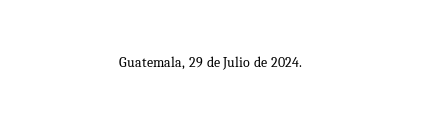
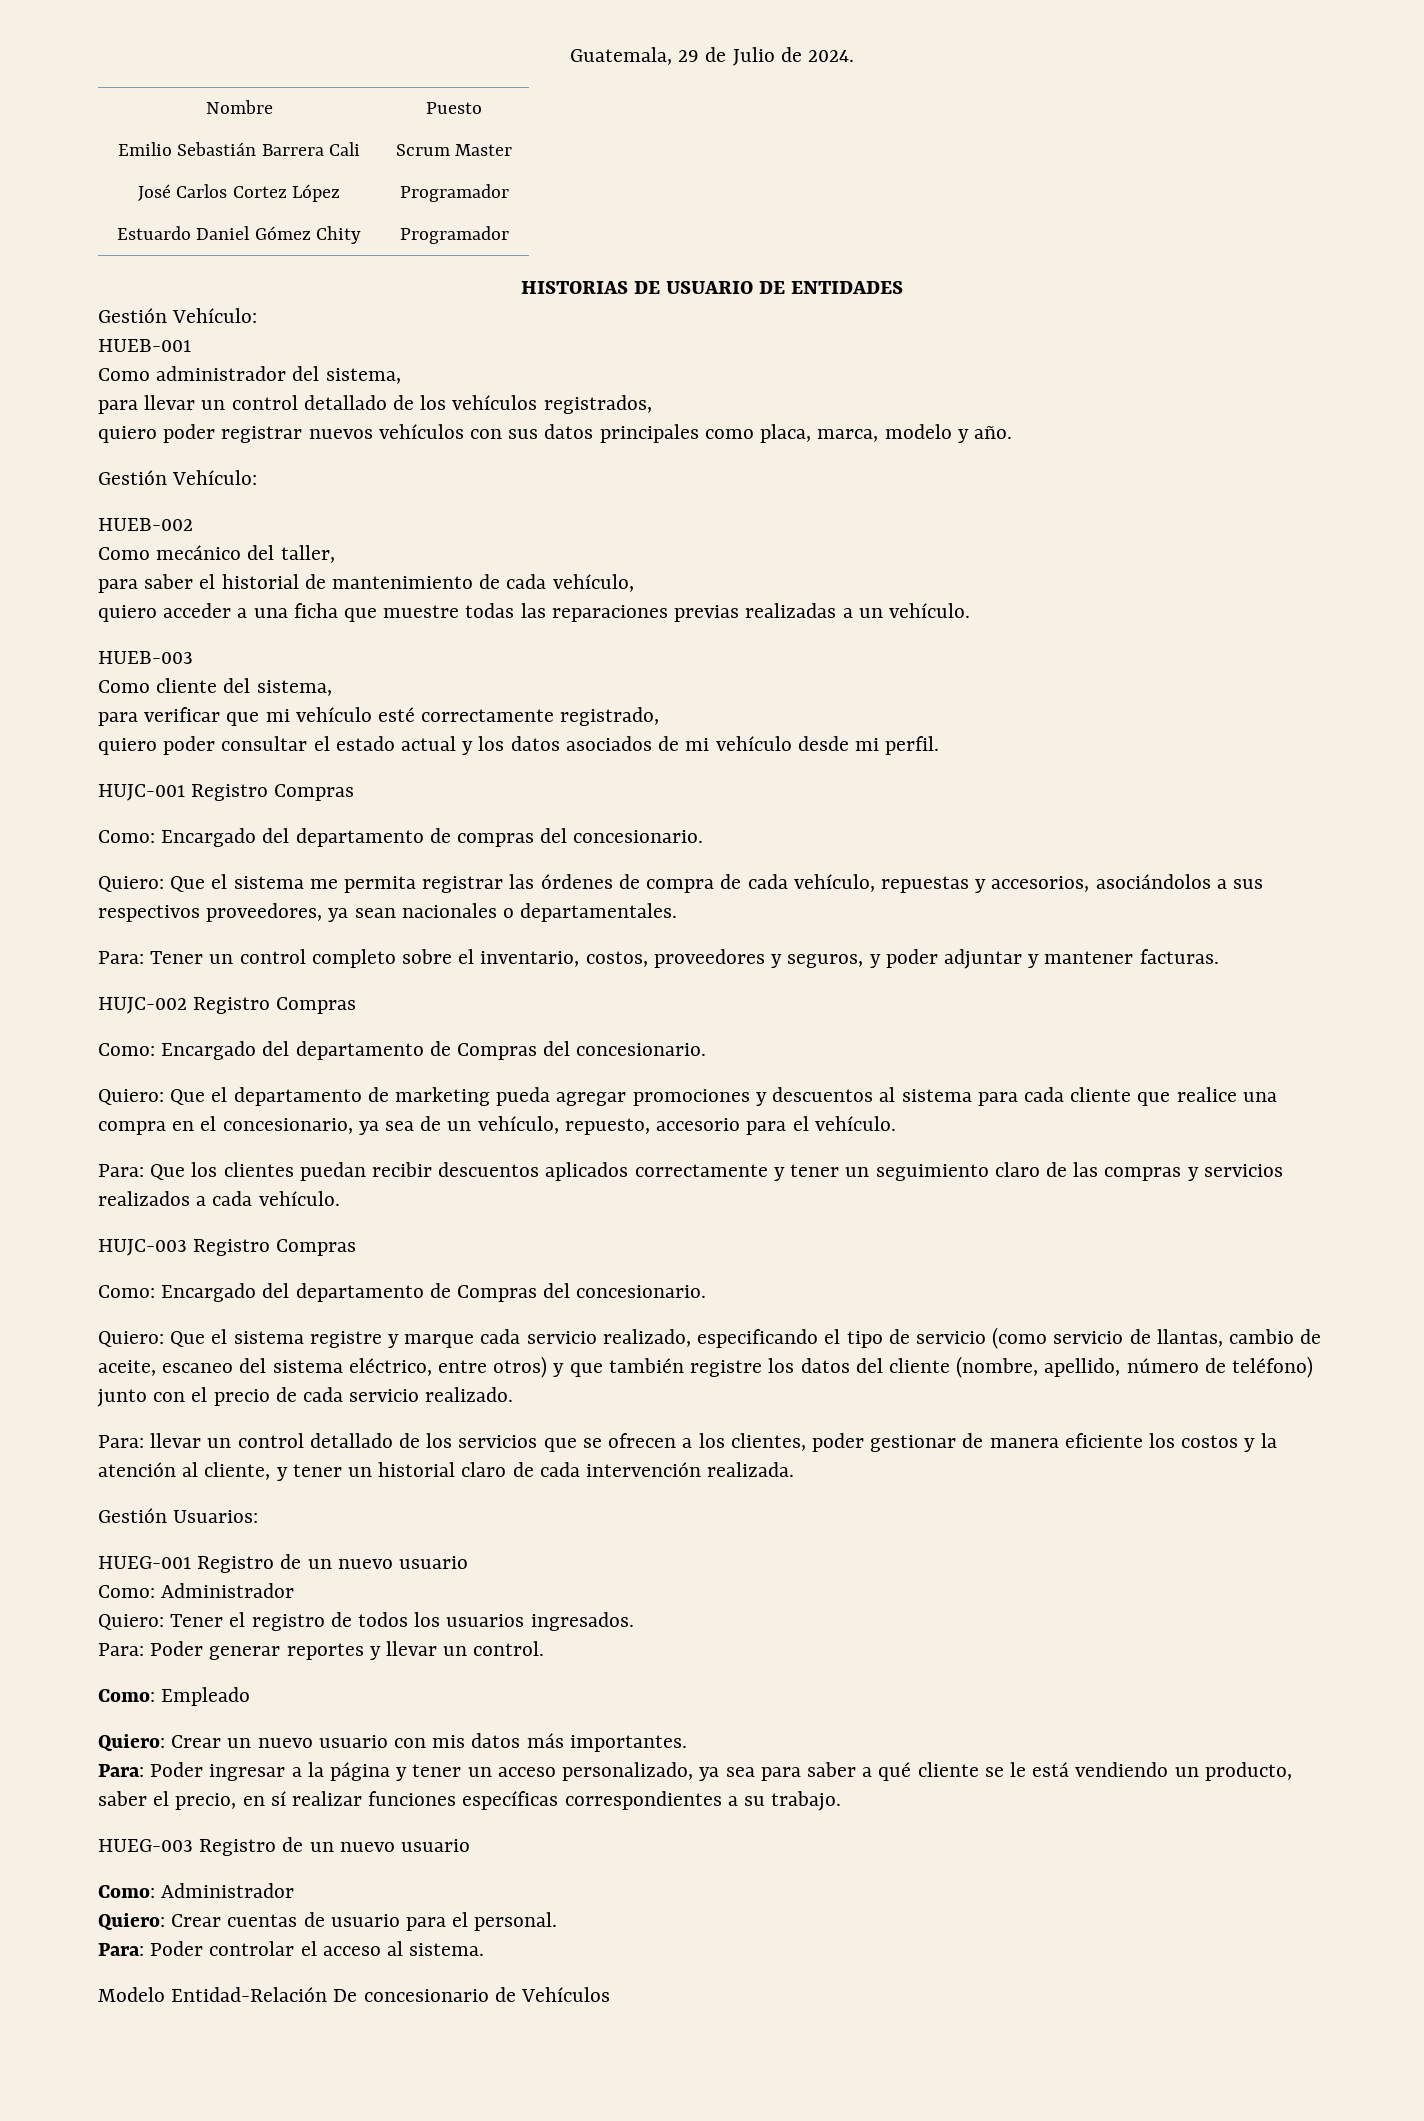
+ Nombre | Puesto
+ Emilio Sebastián Barrera Cali | Scrum Master
+ José Carlos Cortez López | Programador
+ Estuardo Daniel Gómez Chity | Programador
+ HISTORIAS DE USUARIO DE ENTIDADES
+ Gestión Vehículo:
+ HUEB-001
+ Como administrador del sistema,
+ para llevar un control detallado de los vehículos registrados,
+ quiero poder registrar nuevos vehículos con sus datos principales como placa, marca, modelo y año.
+ Gestión Vehículo:
+ HUEB-002
+ Como mecánico del taller,
+ para saber el historial de mantenimiento de cada vehículo,
+ quiero acceder a una ficha que muestre todas las reparaciones previas realizadas a un vehículo.
+ HUEB-003
+ Como cliente del sistema,
+ para verificar que mi vehículo esté correctamente registrado,
+ quiero poder consultar el estado actual y los datos asociados de mi vehículo desde mi perfil.
+ HUJC-001 Registro Compras
+ Como: Encargado del departamento de compras del concesionario.
+ Quiero: Que el sistema me permita registrar las órdenes de compra de cada vehículo, repuestas y accesorios, asociándolos a sus respectivos proveedores, ya sean nacionales o departamentales.
+ Para: Tener un control completo sobre el inventario, costos, proveedores y seguros, y poder adjuntar y mantener facturas.
+ HUJC-002 Registro Compras
+ Como: Encargado del departamento de Compras del concesionario.
+ Quiero: Que el departamento de marketing pueda agregar promociones y descuentos al sistema para cada cliente que realice una compra en el concesionario, ya sea de un vehículo, repuesto, accesorio para el vehículo.
+ Para: Que los clientes puedan recibir descuentos aplicados correctamente y tener un seguimiento claro de las compras y servicios realizados a cada vehículo.
+ HUJC-003 Registro Compras
+ Como: Encargado del departamento de Compras del concesionario.
+ Quiero: Que el sistema registre y marque cada servicio realizado, especificando el tipo de servicio (como servicio de llantas, cambio de aceite, escaneo del sistema eléctrico, entre otros) y que también registre los datos del cliente (nombre, apellido, número de teléfono) junto con el precio de cada servicio realizado.
+ Para: llevar un control detallado de los servicios que se ofrecen a los clientes, poder gestionar de manera eficiente los costos y la atención al cliente, y tener un historial claro de cada intervención realizada.
+ Gestión Usuarios:
+ HUEG-001 Registro de un nuevo usuario
+ Como: Administrador
+ Quiero: Tener el registro de todos los usuarios ingresados.
+ Para: Poder generar reportes y llevar un control.
+ Como: Empleado
+ Quiero: Crear un nuevo usuario con mis datos más importantes.
+ Para: Poder ingresar a la página y tener un acceso personalizado, ya sea para saber a qué cliente se le está vendiendo un producto, saber el precio, en sí realizar funciones específicas correspondientes a su trabajo.
+ HUEG-003 Registro de un nuevo usuario
+ Como: Administrador
+ Quiero: Crear cuentas de usuario para el personal.
+ Para: Poder controlar el acceso al sistema.
+ Modelo Entidad-Relación De concesionario de Vehículos

